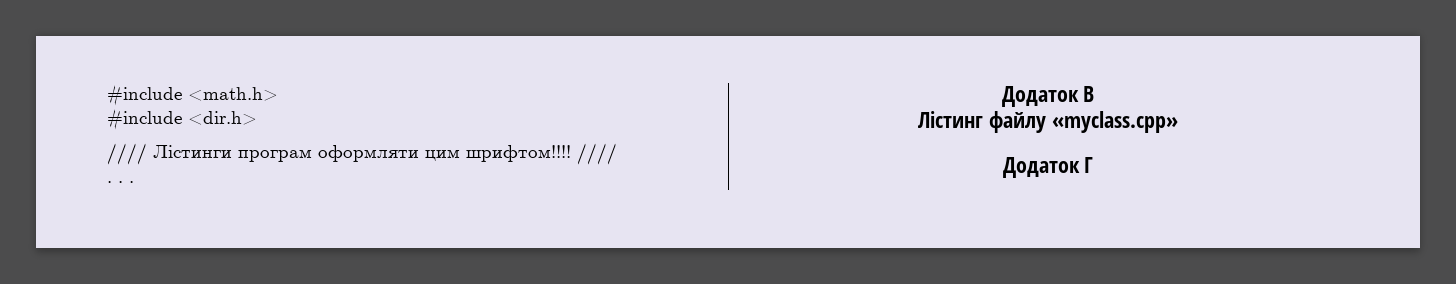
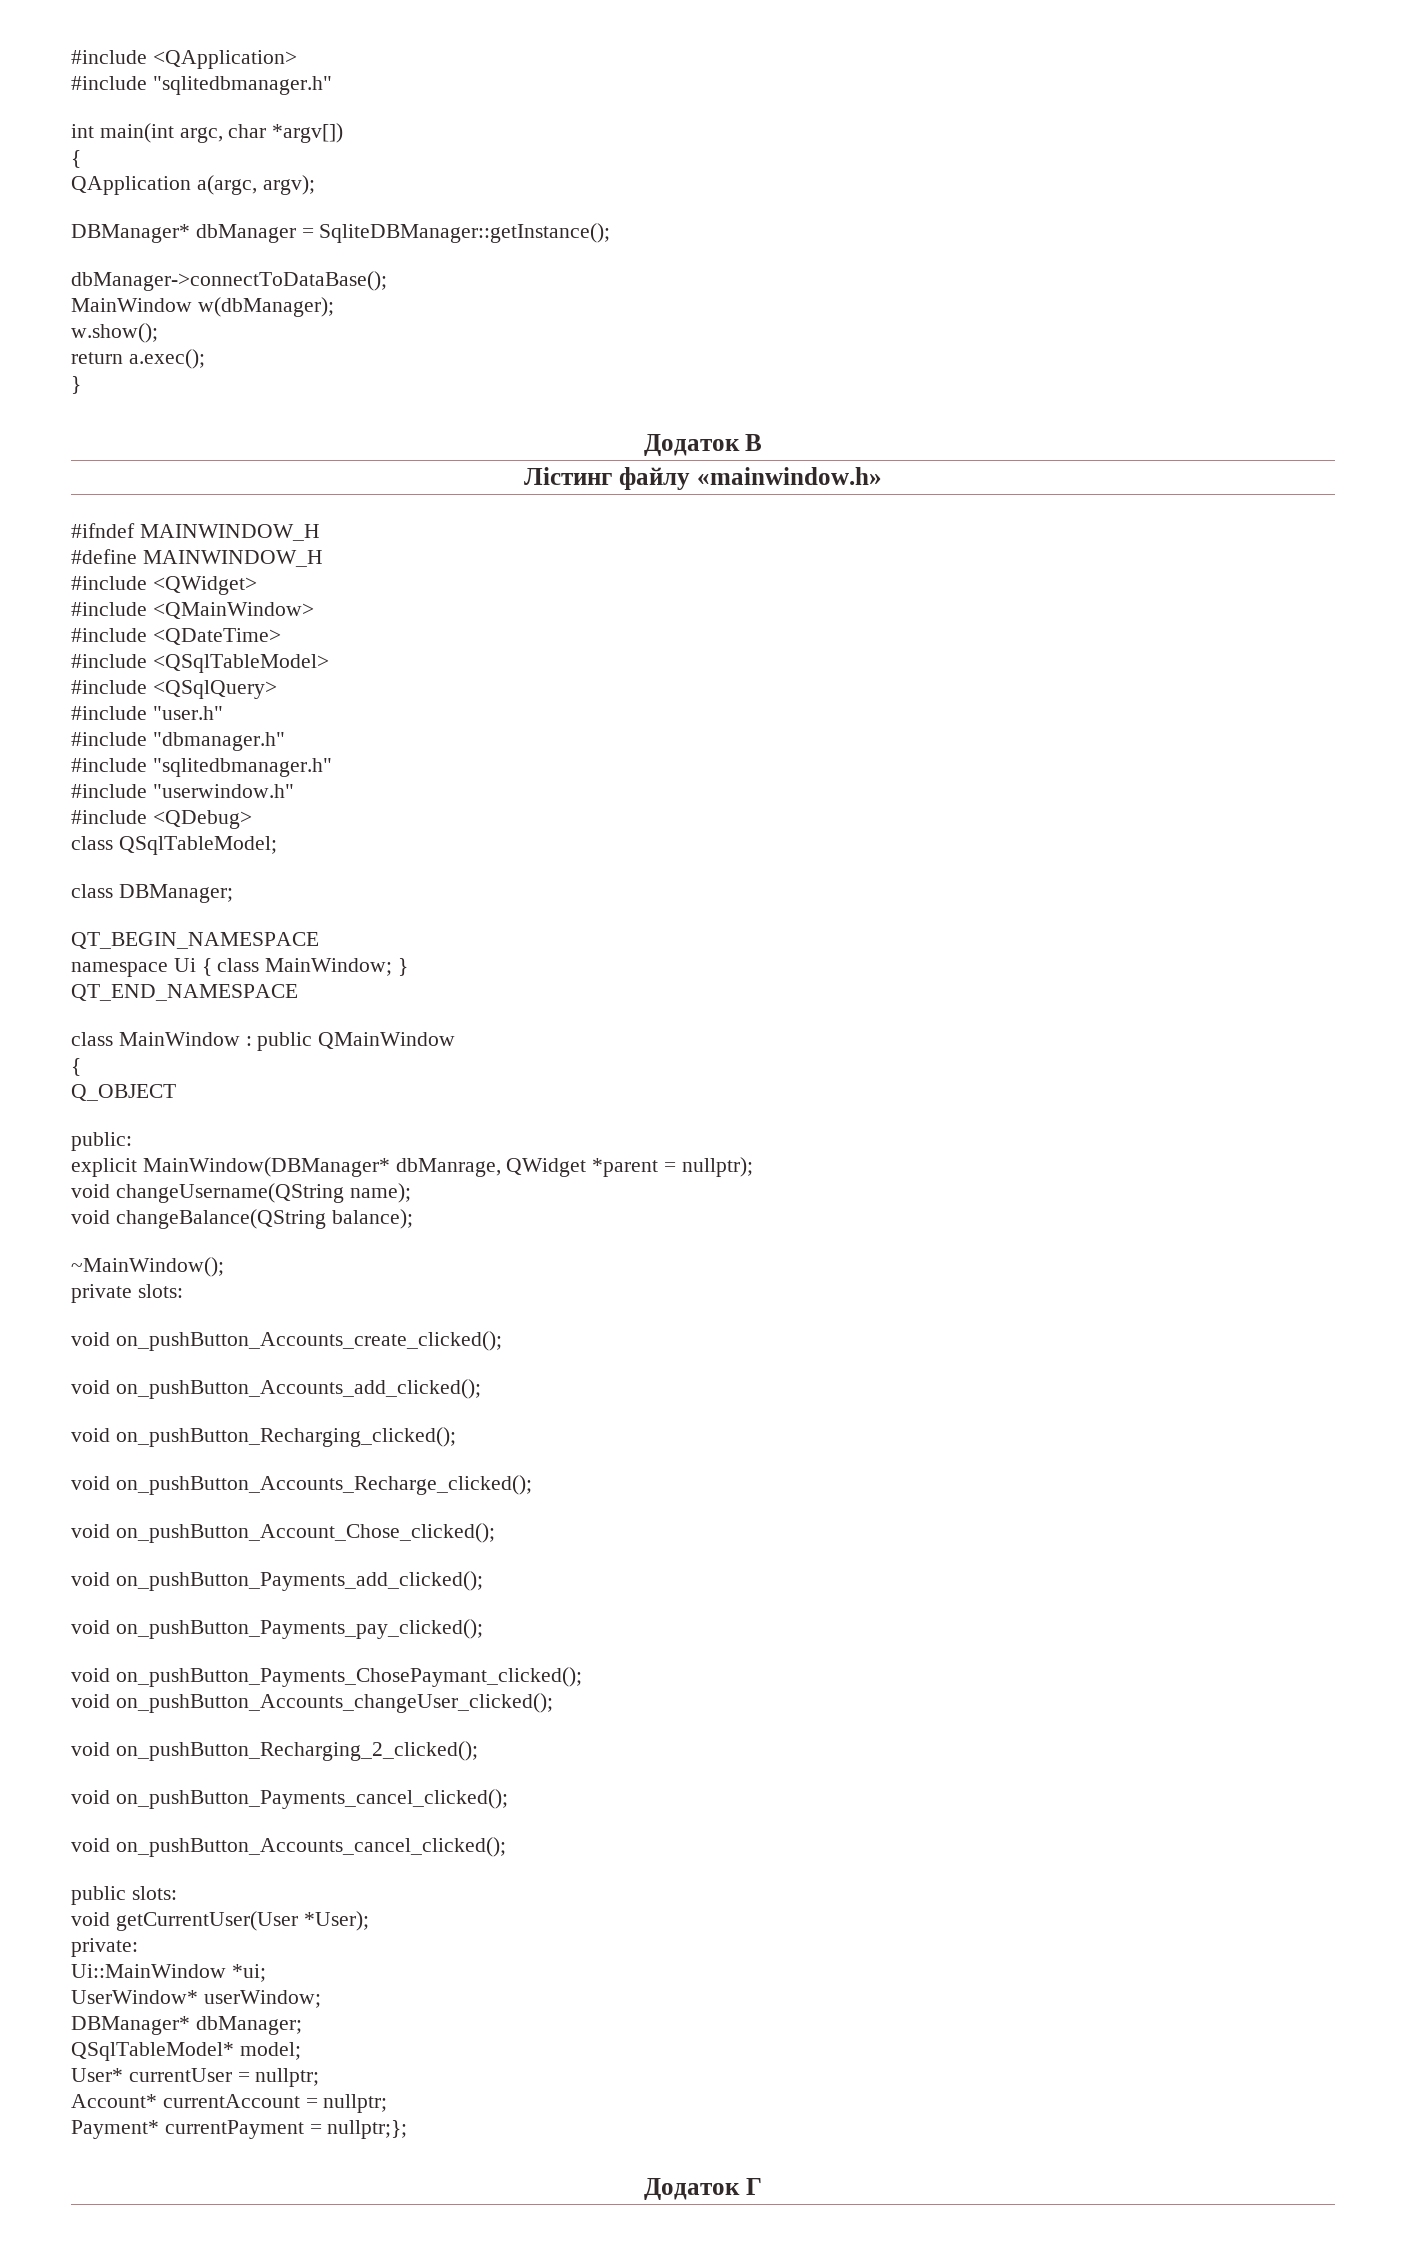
- #include <math.h>
- #include <dir.h>
- //// Лістинги програм оформляти цим шрифтом!!!! ////
- . . .
+ #include <QApplication>
+ #include "sqlitedbmanager.h"
+ int main(int argc, char *argv[])
+ {
+ QApplication a(argc, argv);
+ DBManager* dbManager = SqliteDBManager::getInstance();
+ dbManager->connectToDataBase();
+ MainWindow w(dbManager);
+ w.show();
+ return a.exec();
+ }
  Додаток В
- Лістинг файлу «myclass.cpp»
+ Лістинг файлу «mainwindow.h»
+ #ifndef MAINWINDOW_H
+ #define MAINWINDOW_H
+ #include <QWidget>
+ #include <QMainWindow>
+ #include <QDateTime>
+ #include <QSqlTableModel>
+ #include <QSqlQuery>
+ #include "user.h"
+ #include "dbmanager.h"
+ #include "sqlitedbmanager.h"
+ #include "userwindow.h"
+ #include <QDebug>
+ class QSqlTableModel;
+ class DBManager;
+ QT_BEGIN_NAMESPACE
+ namespace Ui { class MainWindow; }
+ QT_END_NAMESPACE
+ class MainWindow : public QMainWindow
+ {
+ Q_OBJECT
+ public:
+ explicit MainWindow(DBManager* dbManrage, QWidget *parent = nullptr);
+ void changeUsername(QString name);
+ void changeBalance(QString balance);
+ ~MainWindow();
+ private slots:
+ void on_pushButton_Accounts_create_clicked();
+ void on_pushButton_Accounts_add_clicked();
+ void on_pushButton_Recharging_clicked();
+ void on_pushButton_Accounts_Recharge_clicked();
+ void on_pushButton_Account_Chose_clicked();
+ void on_pushButton_Payments_add_clicked();
+ void on_pushButton_Payments_pay_clicked();
+ void on_pushButton_Payments_ChosePaymant_clicked();
+ void on_pushButton_Accounts_changeUser_clicked();
+ void on_pushButton_Recharging_2_clicked();
+ void on_pushButton_Payments_cancel_clicked();
+ void on_pushButton_Accounts_cancel_clicked();
+ public slots:
+ void getCurrentUser(User *User);
+ private:
+ Ui::MainWindow *ui;
+ UserWindow* userWindow;
+ DBManager* dbManager;
+ QSqlTableModel* model;
+ User* currentUser = nullptr;
+ Account* currentAccount = nullptr;
+ Payment* currentPayment = nullptr;};

